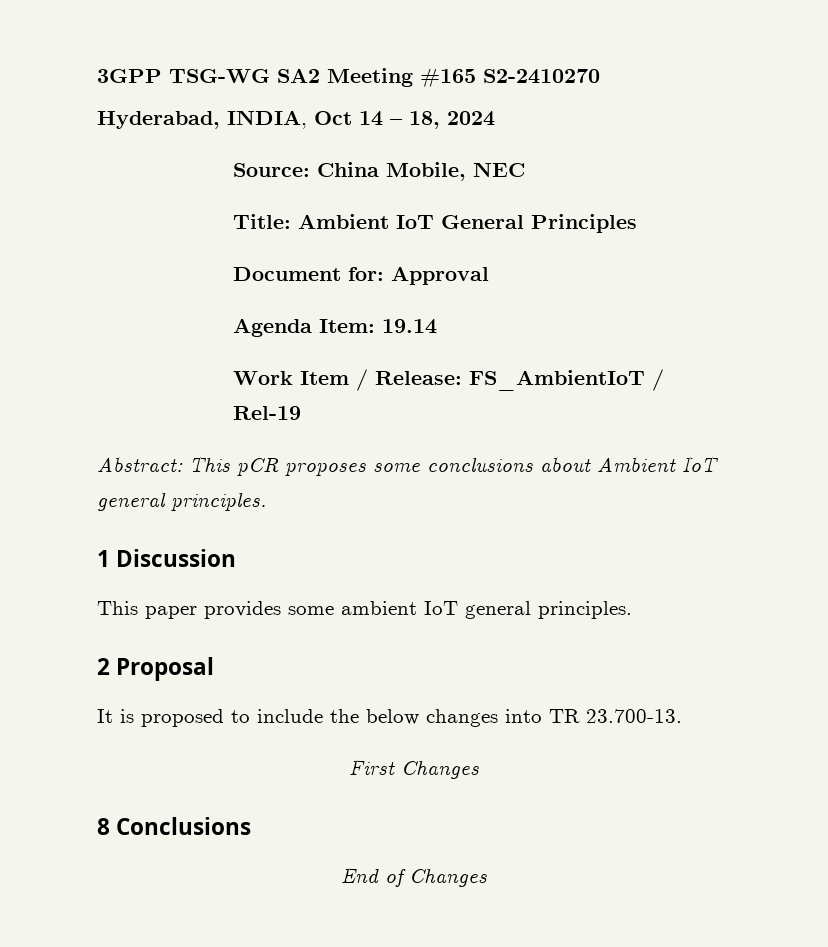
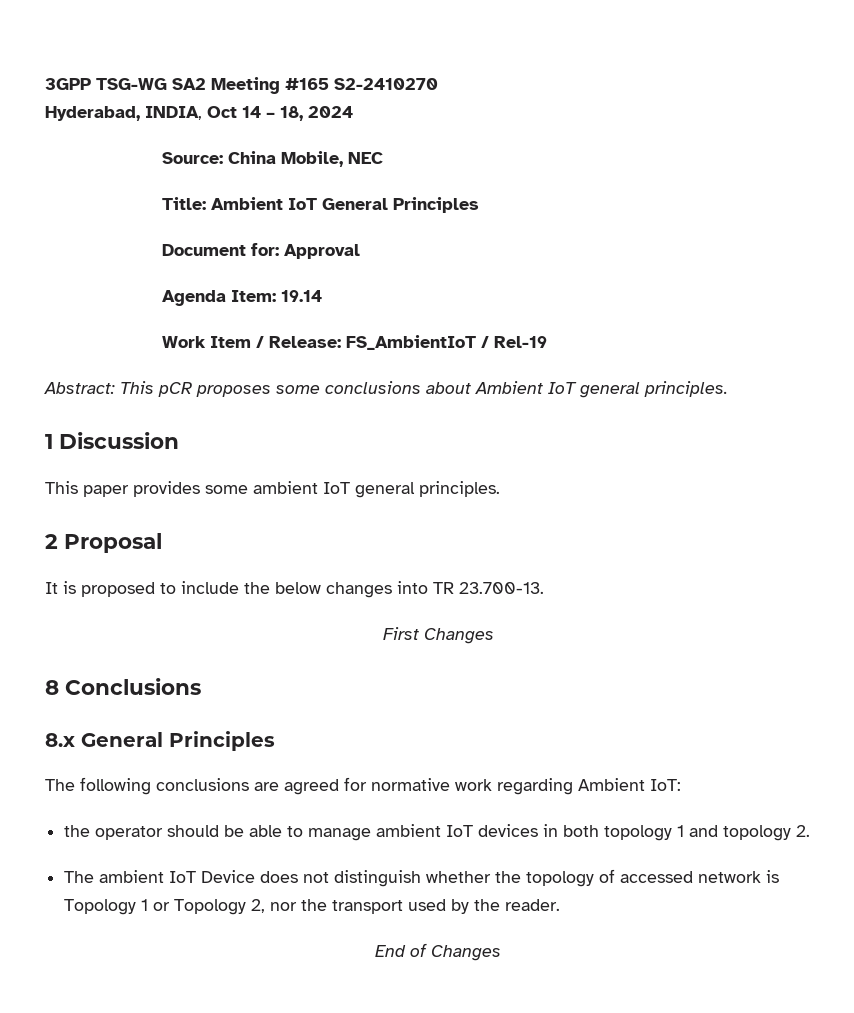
+ 8.x General Principles
+ The following conclusions are agreed for normative work regarding Ambient IoT:
+ the operator should be able to manage ambient IoT devices in both topology 1 and topology 2.
+ The ambient IoT Device does not distinguish whether the topology of accessed network is Topology 1 or Topology 2, nor the transport used by the reader.

